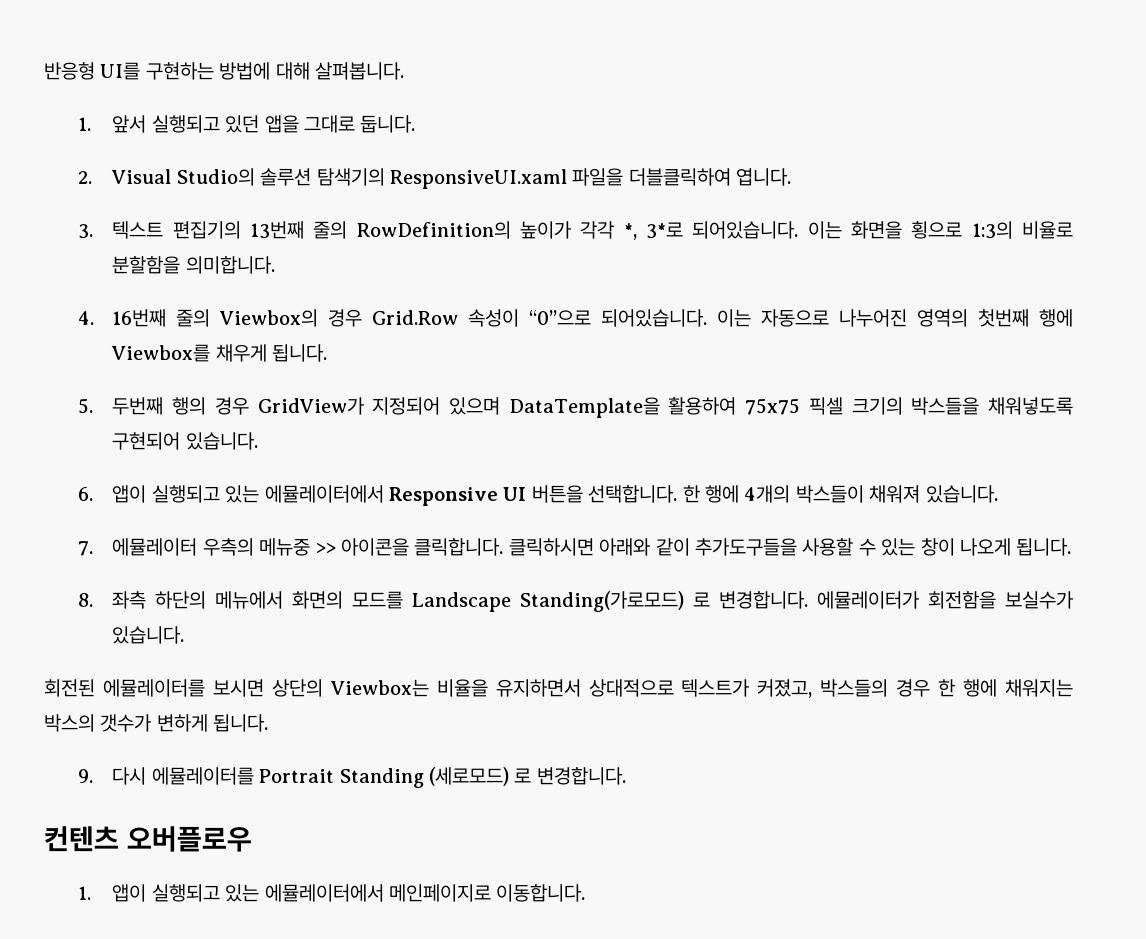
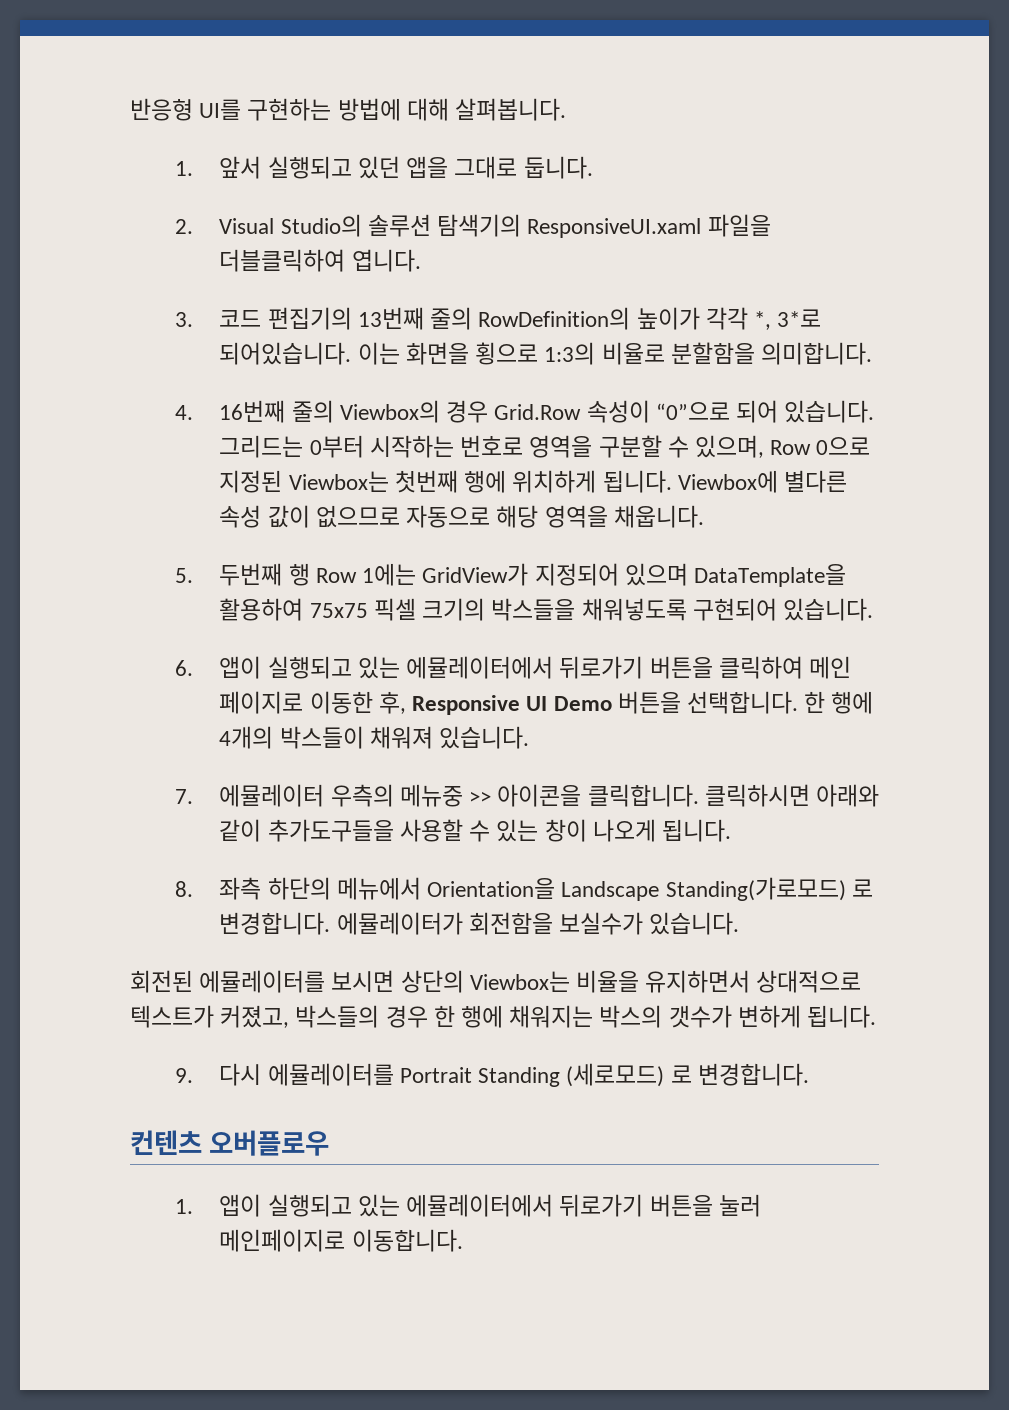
- 3. 텍스트 편집기의 13번째 줄의 RowDefinition의 높이가 각각 *, 3*로 되어있습니다.
+ 3. 코드 편집기의 13번째 줄의 RowDefinition의 높이가 각각 *, 3*로 되어있습니다.
- 4. 16번째 줄의 Viewbox의 경우 Grid.Row 속성이 “0”으로 되어있습니다. 이는 자동으로 나누어진 영역의 첫번째 행에 Viewbox를 채우게 됩니다.
+ 4. 16번째 줄의 Viewbox의 경우 Grid.Row 속성이 “0”으로 되어 있습니다. 그리드는 0부터 시작하는 번호로 영역을 구분할 수 있으며, Row 0으로 지정된 Viewbox는 첫번째 행에 위치하게 됩니다. Viewbox에 별다른 속성 값이 없으므로 자동으로 해당 영역을 채웁니다.
- 5. 두번째 행의 경우 GridView가 지정되어 있으며 DataTemplate을 활용하여 75x75 픽셀 크기의 박스들을 채워넣도록 구현되어 있습니다.
+ 5. 두번째 행 Row 1에는 GridView가 지정되어 있으며 DataTemplate을 활용하여 75x75 픽셀 크기의 박스들을 채워넣도록 구현되어 있습니다.
- 6. 앱이 실행되고 있는 에뮬레이터에서 Responsive UI 버튼을 선택합니다.
+ 6. 앱이 실행되고 있는 에뮬레이터에서 뒤로가기 버튼을 클릭하여 메인 페이지로 이동한 후, Responsive UI Demo 버튼을 선택합니다.
- 8. 좌측 하단의 메뉴에서 화면의 모드를 Landscape Standing(가로모드) 로 변경합니다.
+ 8. 좌측 하단의 메뉴에서 Orientation을 Landscape Standing(가로모드) 로 변경합니다.
- 1. 앱이 실행되고 있는 에뮬레이터에서 메인페이지로 이동합니다.
+ 1. 앱이 실행되고 있는 에뮬레이터에서 뒤로가기 버튼을 눌러 메인페이지로 이동합니다.

